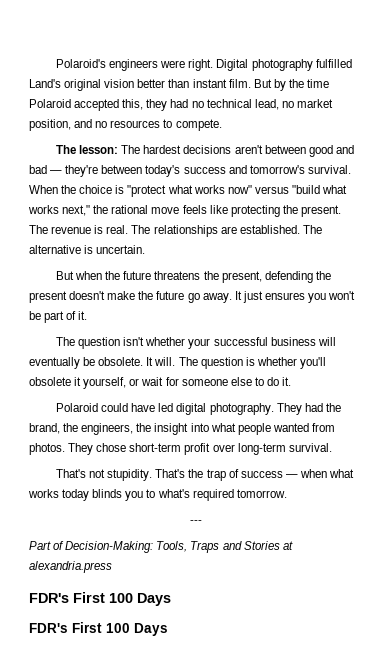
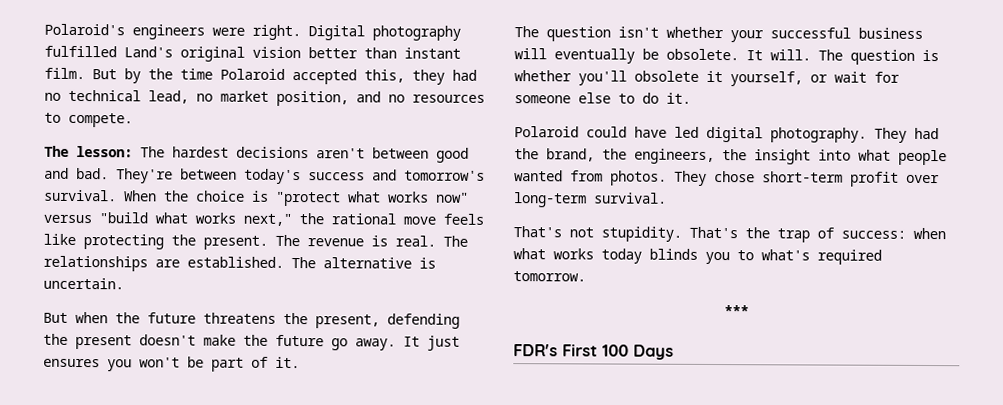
- The lesson: The hardest decisions aren't between good and bad — they're between today's success and tomorrow's survival.
+ The lesson: The hardest decisions aren't between good and bad. They're between today's success and tomorrow's survival.
- That's the trap of success — when what works today blinds you to what's required tomorrow.
+ That's the trap of success: when what works today blinds you to what's required tomorrow.
- ---
- Part of Decision-Making: Tools, Traps and Stories at alexandria.press
- FDR's First 100 Days
+ ***

